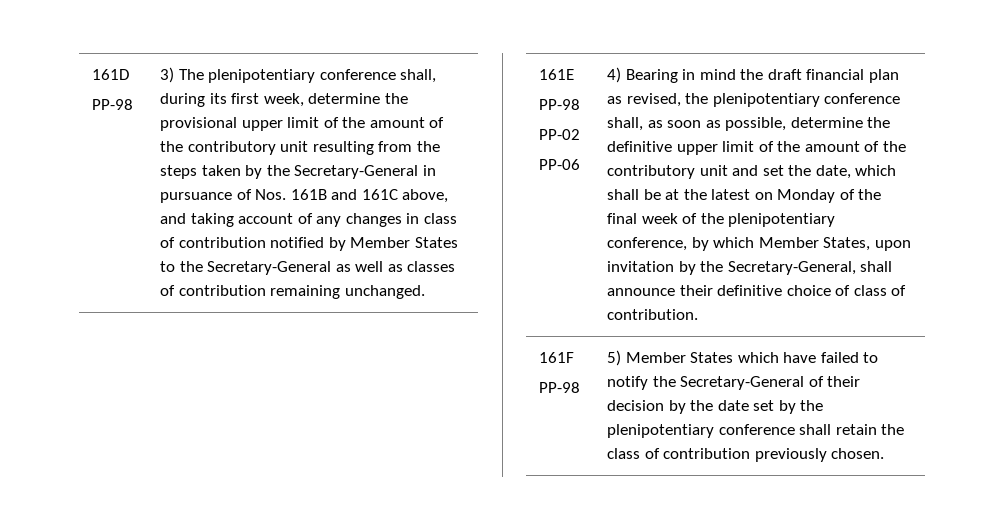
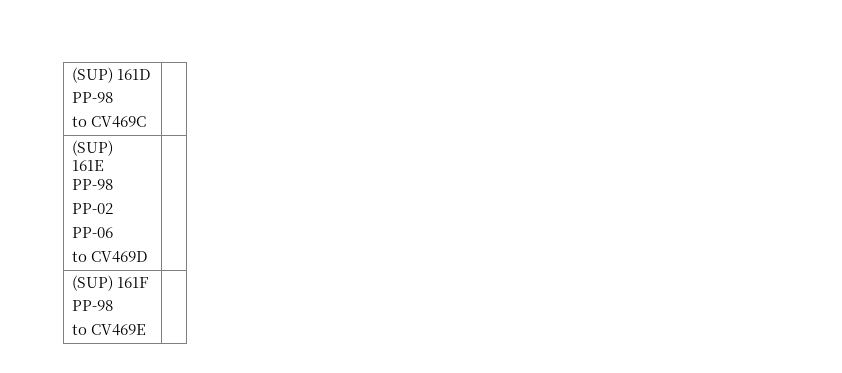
- 161D
+ (SUP) 161D
- 3) The plenipotentiary conference shall, during its first week, determine the provisional upper limit of the amount of the contributory unit resulting from the steps taken by the Secretary-General in pursuance of Nos. 161B and 161C above, and taking account of any changes in class of contribution notified by Member States to the Secretary-General as well as classes of contribution remaining unchanged.
+ to CV469C |
+ (SUP)
  161E
  PP-98
  PP-02
- PP-06 | 4) Bearing in mind the draft financial plan as revised, the plenipotentiary conference shall, as soon as possible, determine the definitive upper limit of the amount of the contributory unit and set the date, which shall be at the latest on Monday of the final week of the plenipotentiary conference, by which Member States, upon invitation by the Secretary-General, shall announce their definitive choice of class of contribution.
- 161F
- PP-98 | 5) Member States which have failed to notify the Secretary-General of their decision by the date set by the plenipotentiary conference shall retain the class of contribution previously chosen.
+ PP-06
+ to CV469D |
+ (SUP) 161F
+ PP-98
+ to CV469E |

